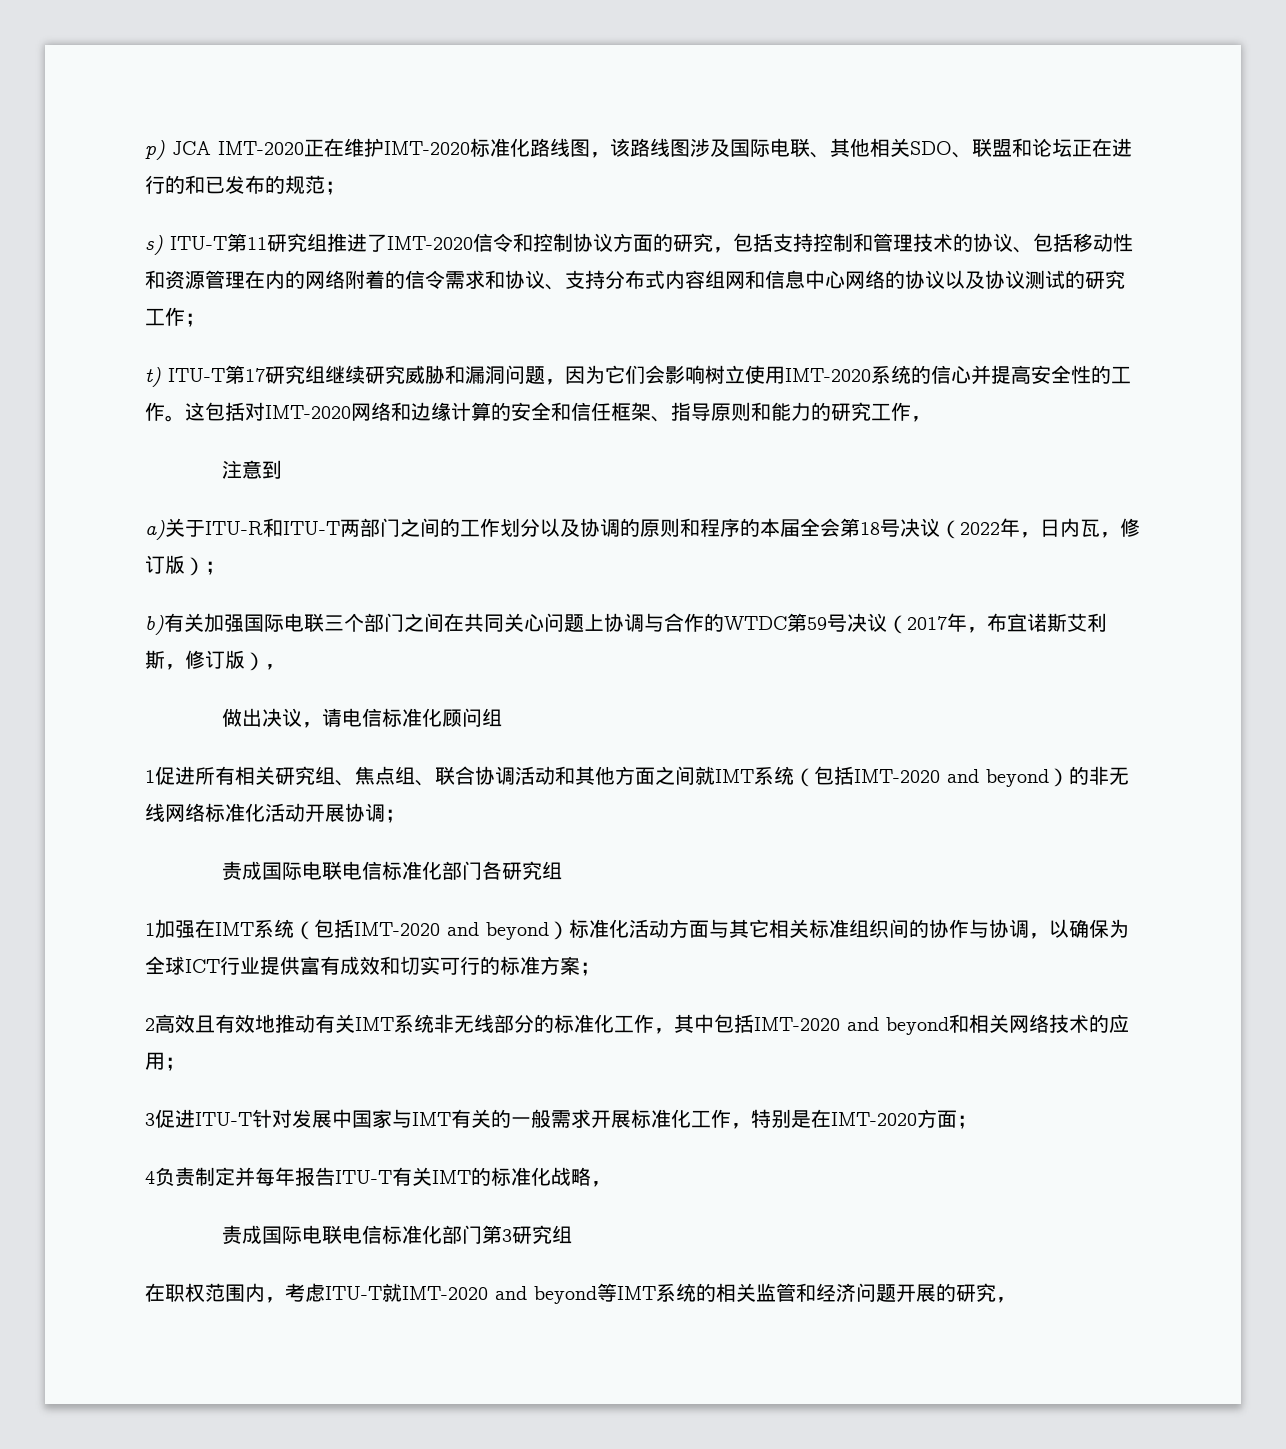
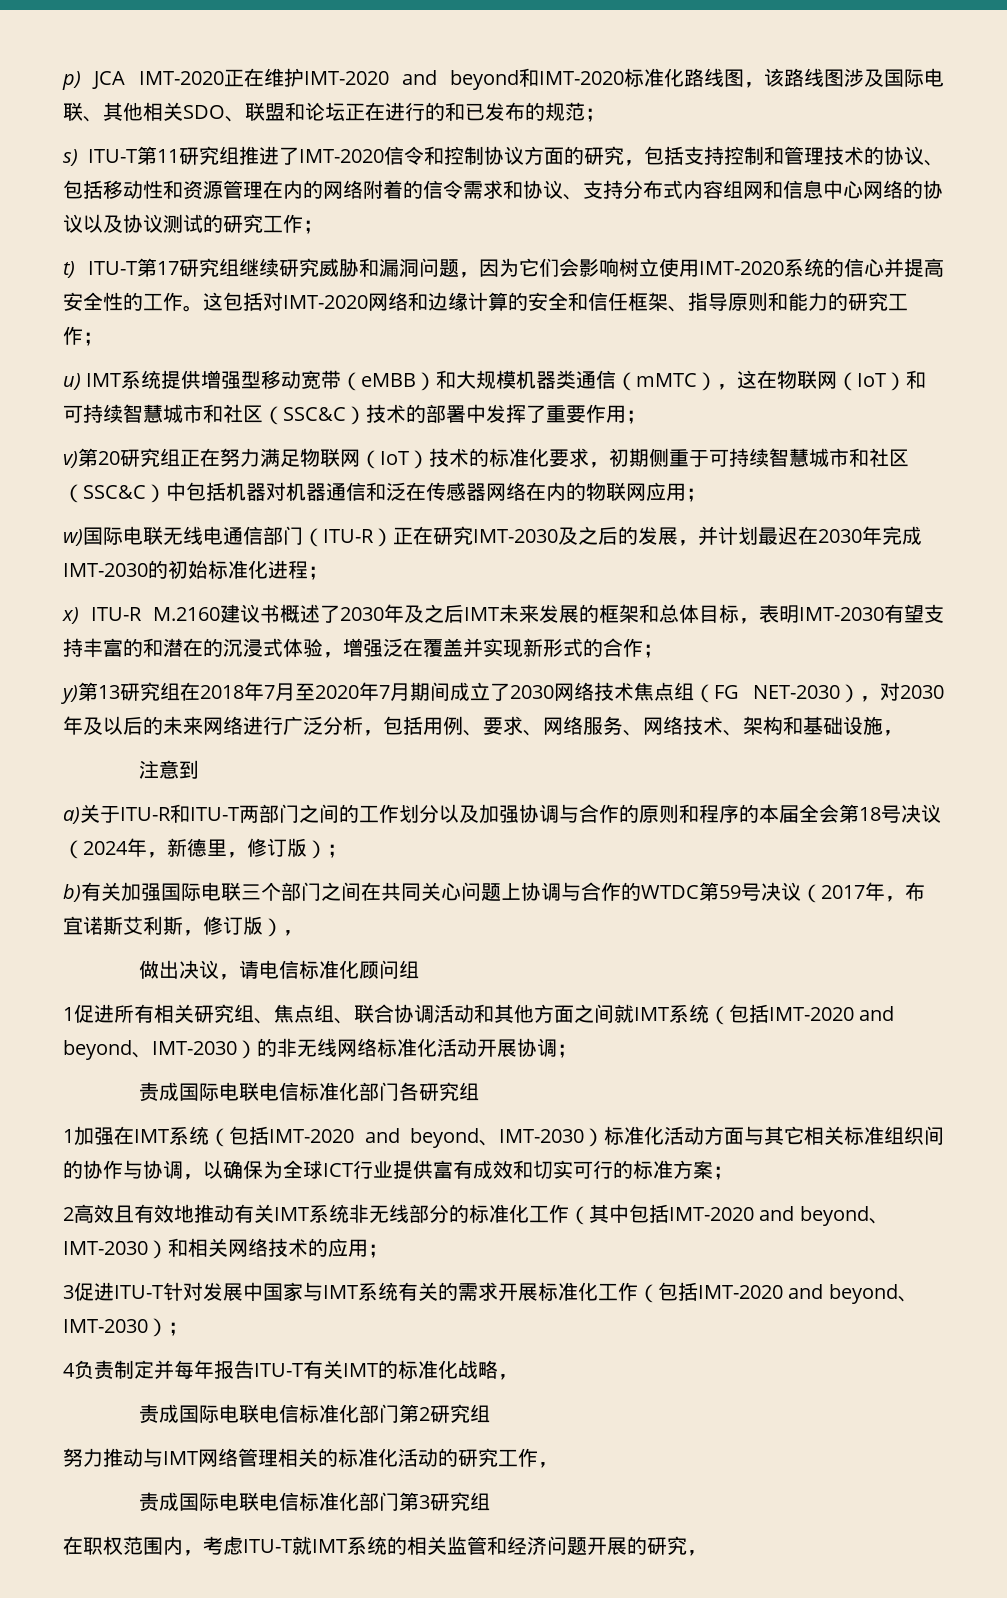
- p) JCA IMT-2020正在维护IMT-2020标准化路线图，该路线图涉及国际电联、其他相关SDO、联盟和论坛正在进行的和已发布的规范；
+ p) JCA IMT-2020正在维护IMT-2020 and beyond和IMT-2020标准化路线图，该路线图涉及国际电联、其他相关SDO、联盟和论坛正在进行的和已发布的规范；
- 这包括对IMT-2020网络和边缘计算的安全和信任框架、指导原则和能力的研究工作，
+ 这包括对IMT-2020网络和边缘计算的安全和信任框架、指导原则和能力的研究工作；
+ u) IMT系统提供增强型移动宽带（eMBB）和大规模机器类通信（mMTC），这在物联网（IoT）和可持续智慧城市和社区（SSC&C）技术的部署中发挥了重要作用；
+ v)第20研究组正在努力满足物联网（IoT）技术的标准化要求，初期侧重于可持续智慧城市和社区（SSC&C）中包括机器对机器通信和泛在传感器网络在内的物联网应用；
+ w)国际电联无线电通信部门（ITU-R）正在研究IMT-2030及之后的发展，并计划最迟在2030年完成IMT-2030的初始标准化进程；
+ x) ITU-R M.2160建议书概述了2030年及之后IMT未来发展的框架和总体目标，表明IMT-2030有望支持丰富的和潜在的沉浸式体验，增强泛在覆盖并实现新形式的合作；
+ y)第13研究组在2018年7月至2020年7月期间成立了2030网络技术焦点组（FG NET-2030），对2030年及以后的未来网络进行广泛分析，包括用例、要求、网络服务、网络技术、架构和基础设施，
- a)关于ITU-R和ITU-T两部门之间的工作划分以及协调的原则和程序的本届全会第18号决议（2022年，日内瓦，修订版）；
+ a)关于ITU-R和ITU-T两部门之间的工作划分以及加强协调与合作的原则和程序的本届全会第18号决议（2024年，新德里，修订版）；
- 1促进所有相关研究组、焦点组、联合协调活动和其他方面之间就IMT系统（包括IMT-2020 and beyond）的非无线网络标准化活动开展协调；
+ 1促进所有相关研究组、焦点组、联合协调活动和其他方面之间就IMT系统（包括IMT-2020 and beyond、IMT-2030）的非无线网络标准化活动开展协调；
- 1加强在IMT系统（包括IMT-2020 and beyond）标准化活动方面与其它相关标准组织间的协作与协调，以确保为全球ICT行业提供富有成效和切实可行的标准方案；
+ 1加强在IMT系统（包括IMT-2020 and beyond、IMT-2030）标准化活动方面与其它相关标准组织间的协作与协调，以确保为全球ICT行业提供富有成效和切实可行的标准方案；
- 2高效且有效地推动有关IMT系统非无线部分的标准化工作，其中包括IMT-2020 and beyond和相关网络技术的应用；
+ 2高效且有效地推动有关IMT系统非无线部分的标准化工作（其中包括IMT-2020 and beyond、IMT-2030）和相关网络技术的应用；
- 3促进ITU-T针对发展中国家与IMT有关的一般需求开展标准化工作，特别是在IMT-2020方面；
+ 3促进ITU-T针对发展中国家与IMT系统有关的需求开展标准化工作（包括IMT-2020 and beyond、IMT-2030）；
+ 责成国际电联电信标准化部门第2研究组
+ 努力推动与IMT网络管理相关的标准化活动的研究工作，
- 在职权范围内，考虑ITU-T就IMT-2020 and beyond等IMT系统的相关监管和经济问题开展的研究，
+ 在职权范围内，考虑ITU-T就IMT系统的相关监管和经济问题开展的研究，

